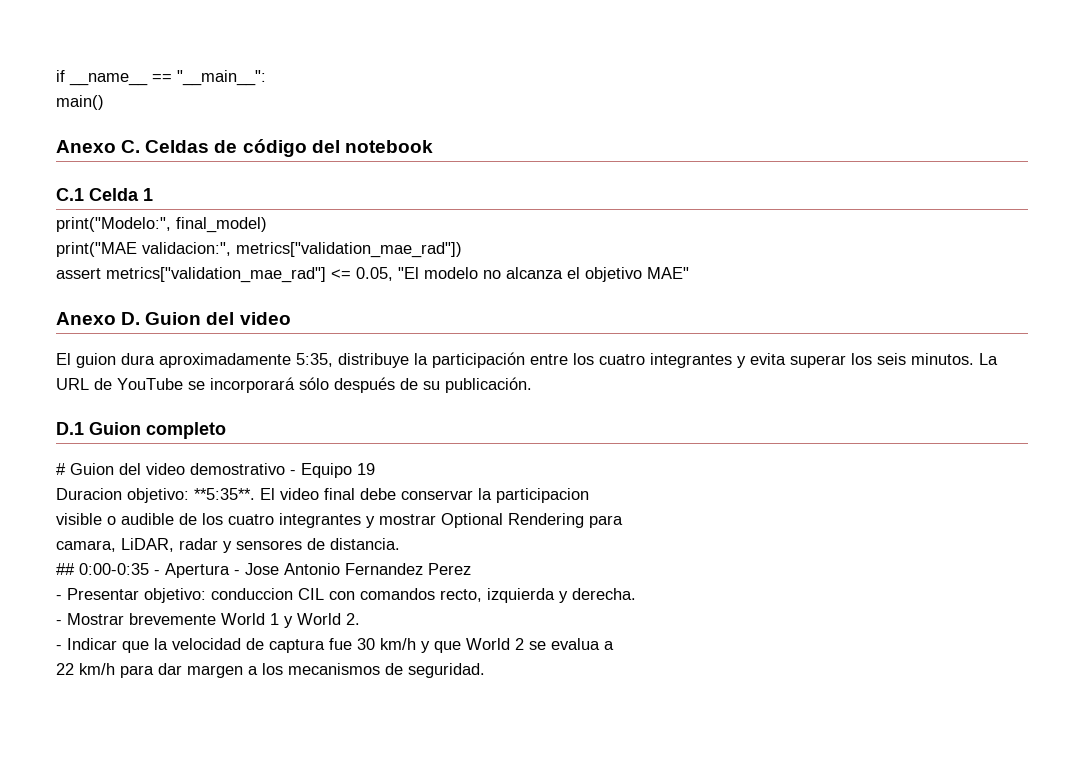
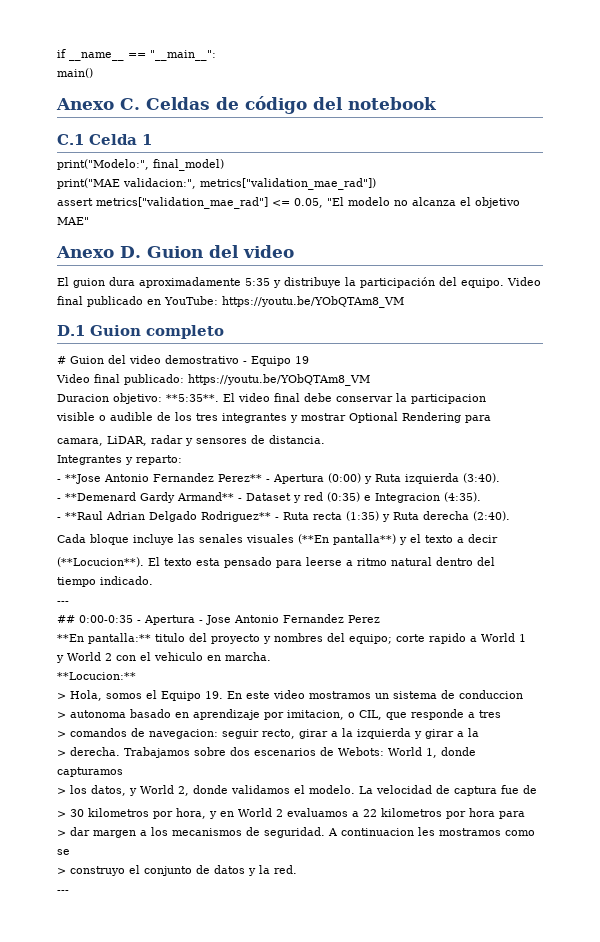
- El guion dura aproximadamente 5:35, distribuye la participación entre los cuatro integrantes y evita superar los seis minutos. La URL de YouTube se incorporará sólo después de su publicación.
+ El guion dura aproximadamente 5:35 y distribuye la participación del equipo. Video final publicado en YouTube: https://youtu.be/YObQTAm8_VM
+ Video final publicado: https://youtu.be/YObQTAm8_VM
- visible o audible de los cuatro integrantes y mostrar Optional Rendering para
+ visible o audible de los tres integrantes y mostrar Optional Rendering para
+ Integrantes y reparto:
+ - **Jose Antonio Fernandez Perez** - Apertura (0:00) y Ruta izquierda (3:40).
+ - **Demenard Gardy Armand** - Dataset y red (0:35) e Integracion (4:35).
+ - **Raul Adrian Delgado Rodriguez** - Ruta recta (1:35) y Ruta derecha (2:40).
+ Cada bloque incluye las senales visuales (**En pantalla**) y el texto a decir
+ (**Locucion**). El texto esta pensado para leerse a ritmo natural dentro del
+ tiempo indicado.
+ ---
- - Presentar objetivo: conduccion CIL con comandos recto, izquierda y derecha.
- - Mostrar brevemente World 1 y World 2.
- - Indicar que la velocidad de captura fue 30 km/h y que World 2 se evalua a
- 22 km/h para dar margen a los mecanismos de seguridad.
+ **En pantalla:** titulo del proyecto y nombres del equipo; corte rapido a World 1
+ y World 2 con el vehiculo en marcha.
+ **Locucion:**
+ > Hola, somos el Equipo 19. En este video mostramos un sistema de conduccion
+ > autonoma basado en aprendizaje por imitacion, o CIL, que responde a tres
+ > comandos de navegacion: seguir recto, girar a la izquierda y girar a la
+ > derecha. Trabajamos sobre dos escenarios de Webots: World 1, donde capturamos
+ > los datos, y World 2, donde validamos el modelo. La velocidad de captura fue de
+ > 30 kilometros por hora, y en World 2 evaluamos a 22 kilometros por hora para
+ > dar margen a los mecanismos de seguridad.
+ A continuacion les mostramos como se
+ > construyo el conjunto de datos y la red.
+ ---

